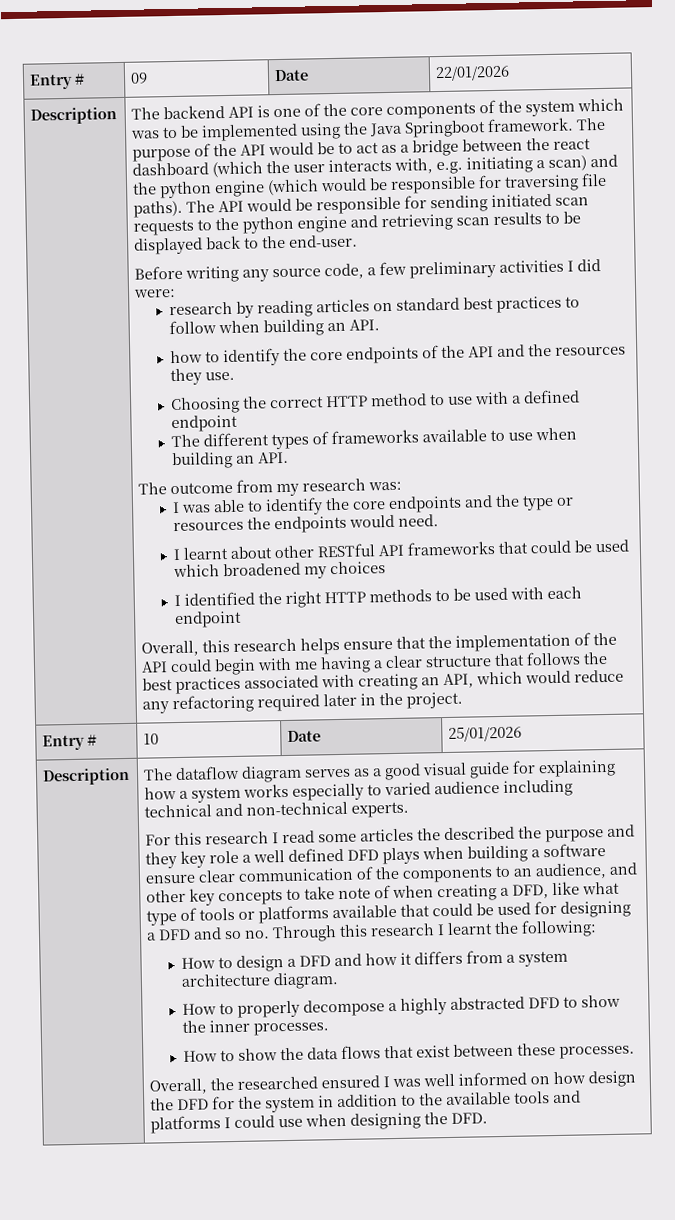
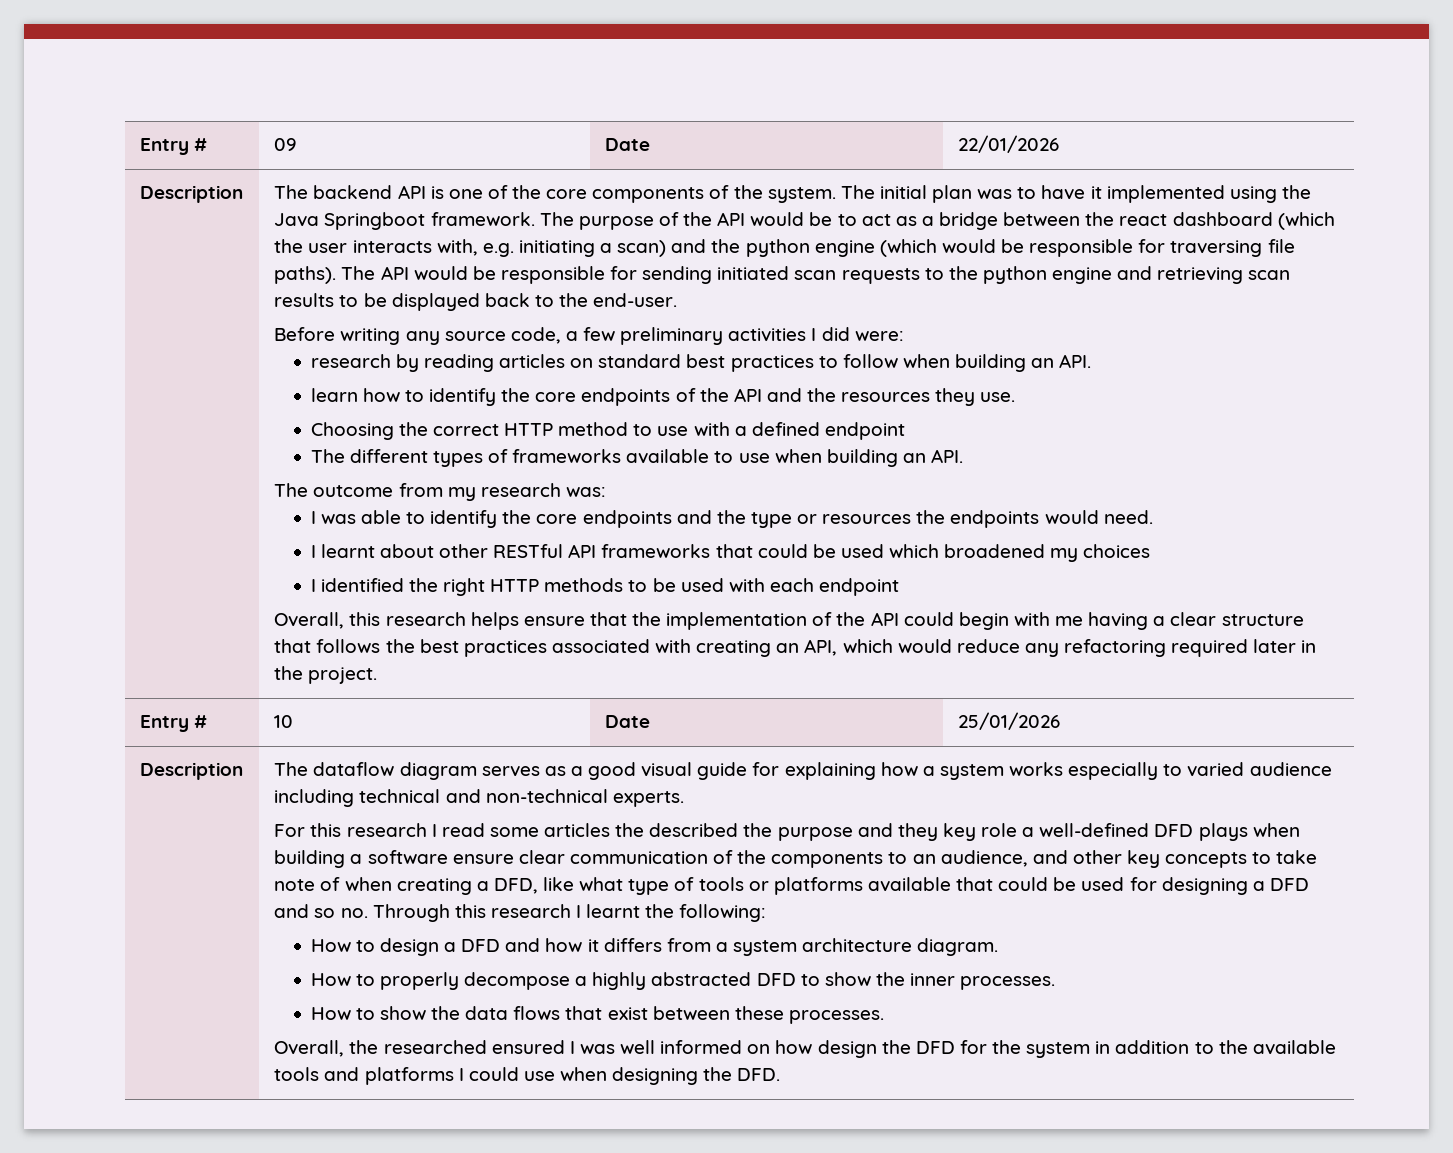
- The backend API is one of the core components of the system which was to be implemented using the Java Springboot framework.
+ The backend API is one of the core components of the system. The initial plan was to have it implemented using the Java Springboot framework.
- how to identify the core endpoints of the API and the resources they use.
+ learn how to identify the core endpoints of the API and the resources they use.
- For this research I read some articles the described the purpose and they key role a well defined DFD plays when building a software ensure clear communication of the components to an audience, and other key concepts to take note of when creating a DFD, like what type of tools or platforms available that could be used for designing a DFD and so no. Through this research I learnt the following:
+ For this research I read some articles the described the purpose and they key role a well-defined DFD plays when building a software ensure clear communication of the components to an audience, and other key concepts to take note of when creating a DFD, like what type of tools or platforms available that could be used for designing a DFD and so no. Through this research I learnt the following:

